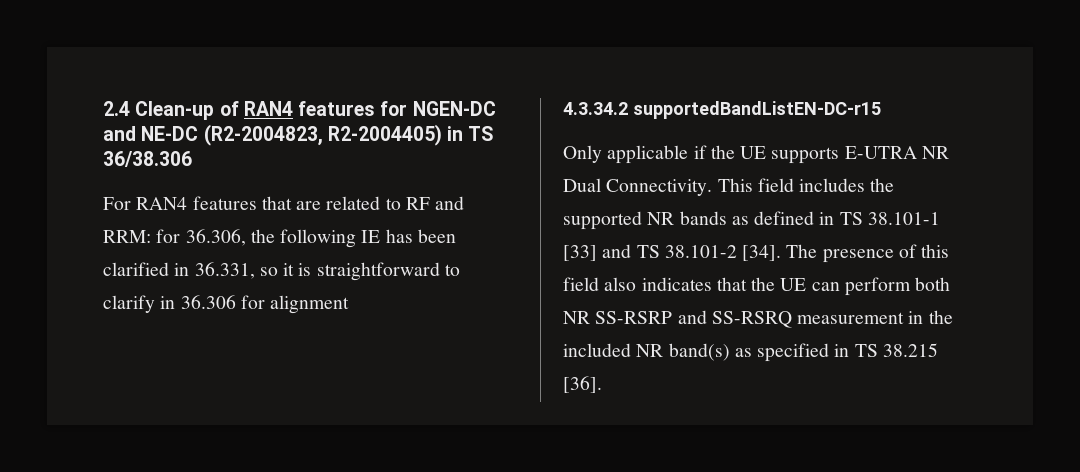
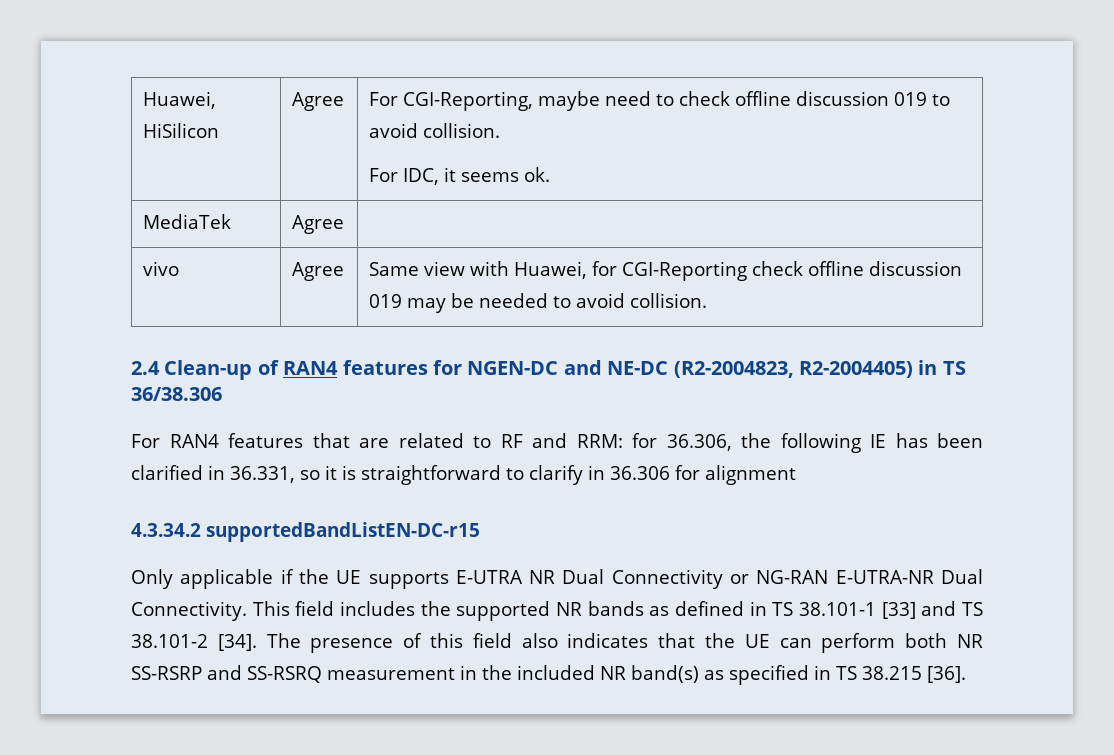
+ Huawei, HiSilicon | Agree | For CGI-Reporting, maybe need to check offline discussion 019 to avoid collision.
+ For IDC, it seems ok.
+ MediaTek | Agree |
+ vivo | Agree | Same view with Huawei, for CGI-Reporting check offline discussion 019 may be needed to avoid collision.
- Only applicable if the UE supports E-UTRA NR Dual Connectivity.
+ Only applicable if the UE supports E-UTRA NR Dual Connectivity or NG-RAN E-UTRA-NR Dual Connectivity.

